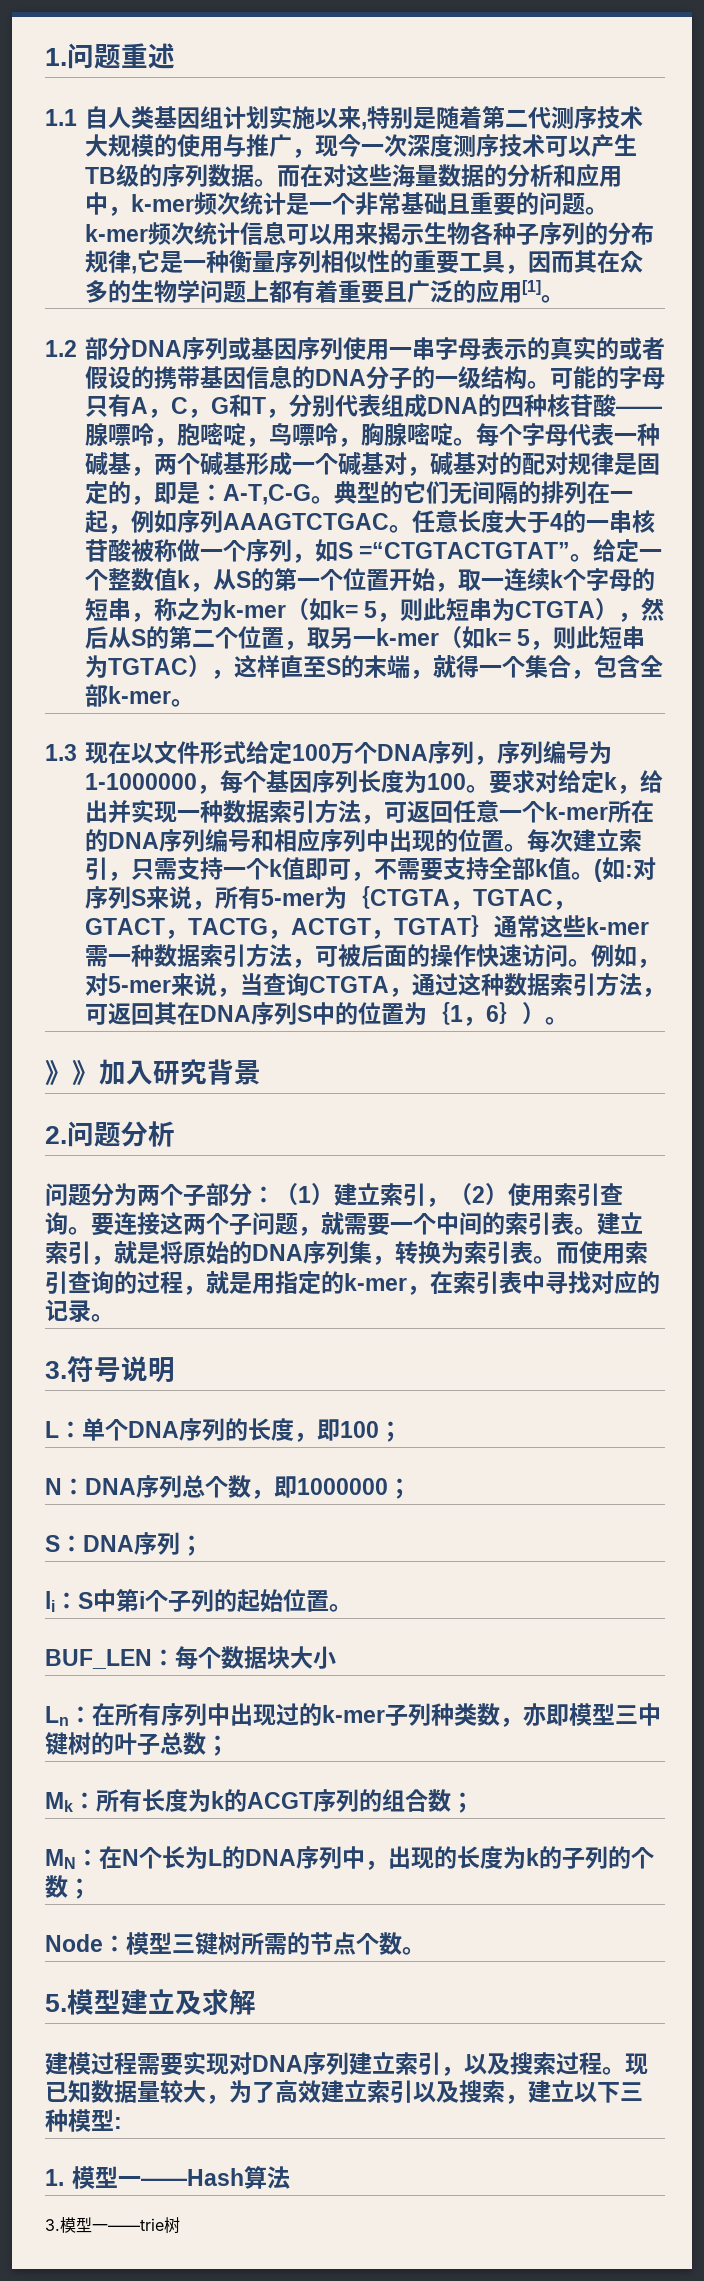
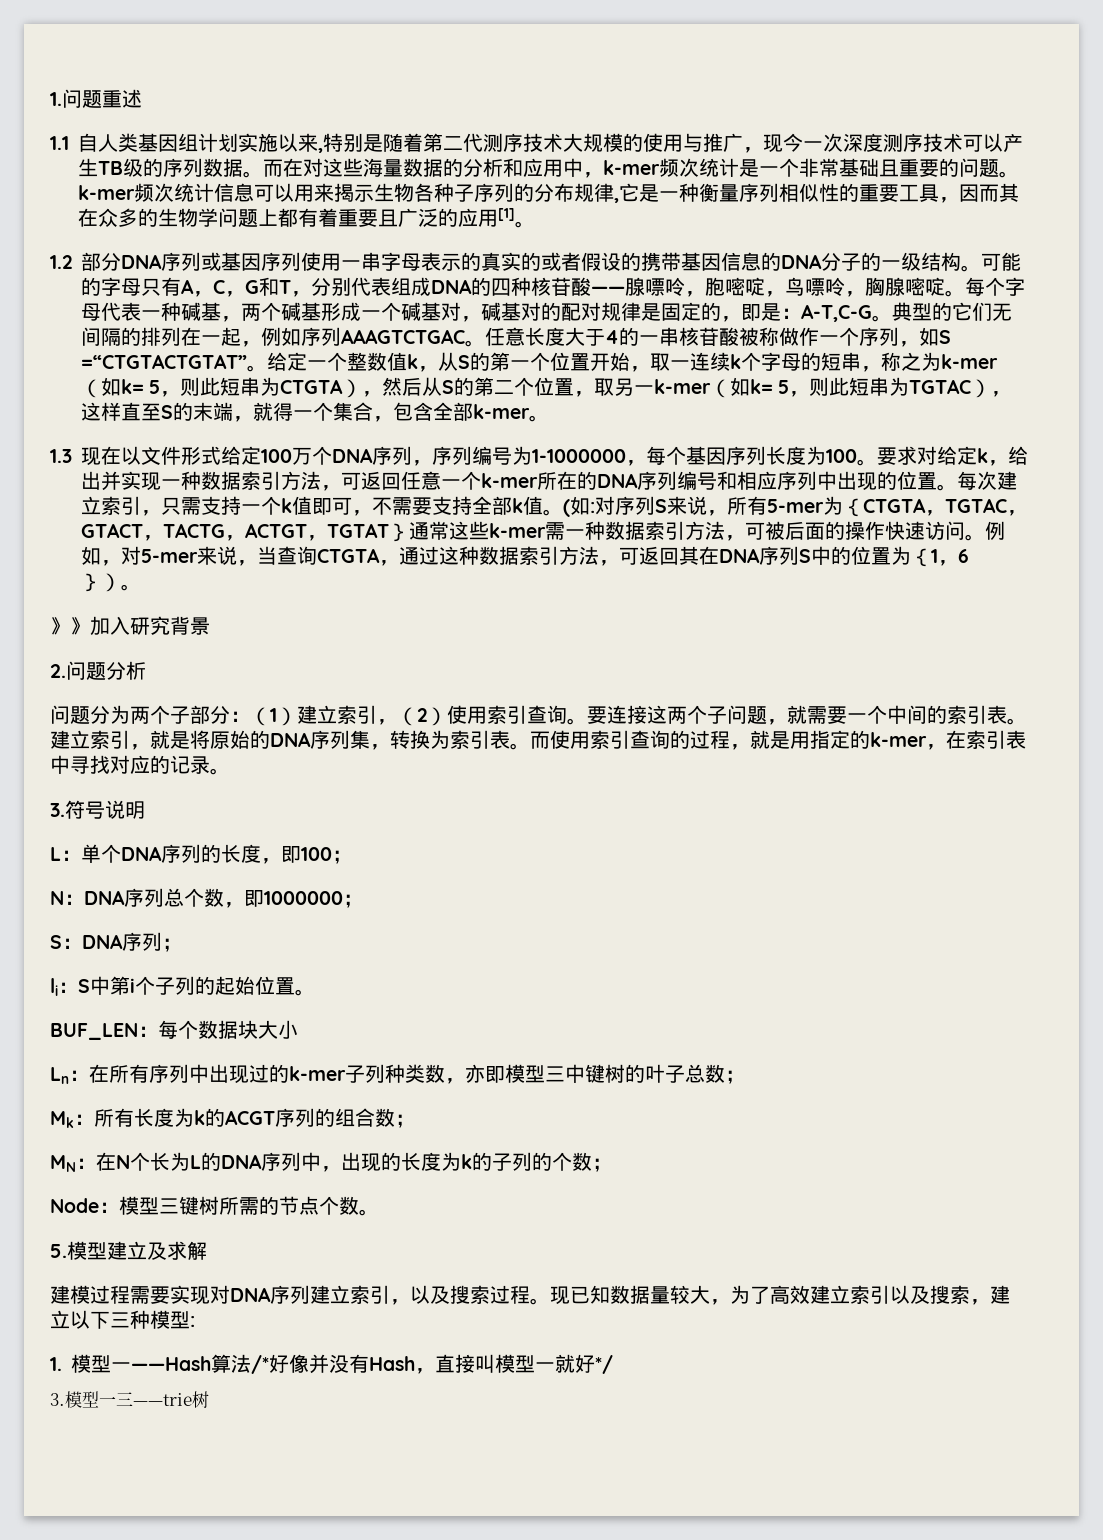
- 任意长度大于4的一串核苷酸被称做一个序列，如S =“CTGTACTGTAT”。
+ 任意长度大于4的一串核苷酸被称做作一个序列，如S =“CTGTACTGTAT”。
- 1.模型一——Hash算法
+ 1.模型一——Hash算法/*好像并没有Hash，直接叫模型一就好*/
- 3.模型一——trie树
+ 3.模型一三——trie树

